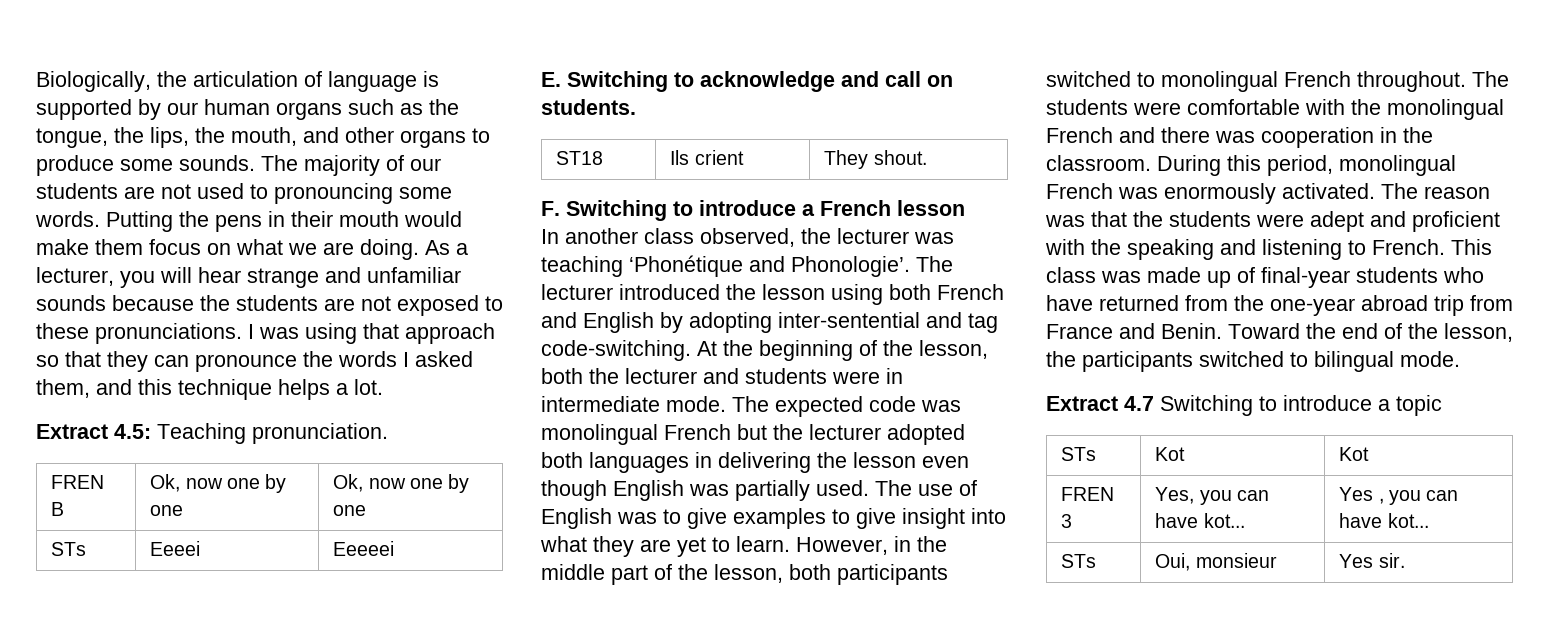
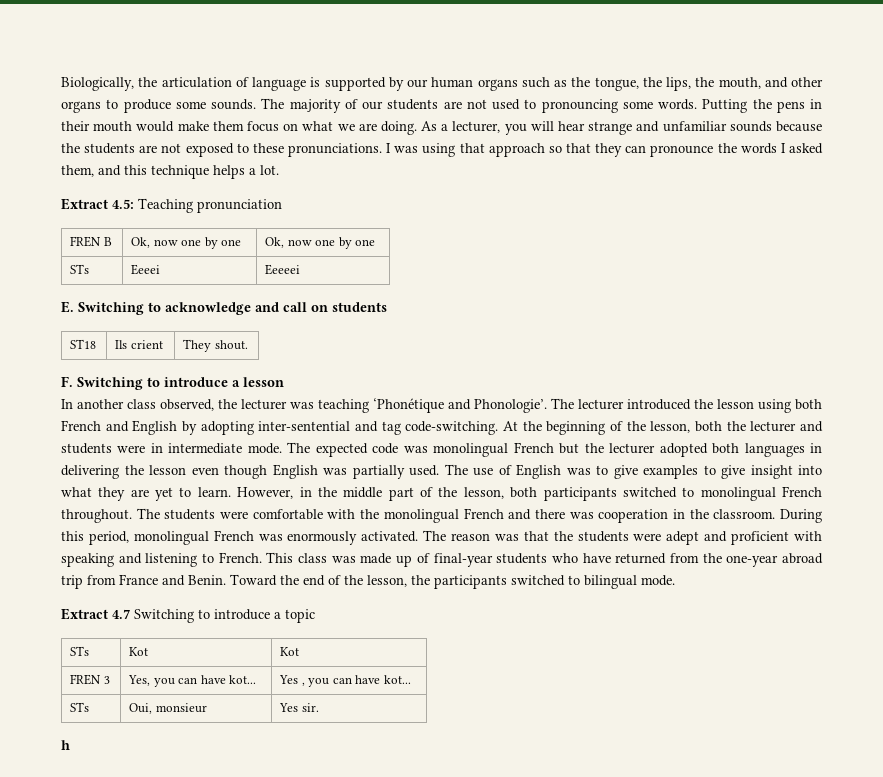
- Extract 4.5: Teaching pronunciation.
+ Extract 4.5: Teaching pronunciation
- E. Switching to acknowledge and call on students.
+ E. Switching to acknowledge and call on students
- F. Switching to introduce a French lesson
+ F. Switching to introduce a lesson
- The reason was that the students were adept and proficient with the speaking and listening to French.
+ The reason was that the students were adept and proficient with speaking and listening to French.
+ h

